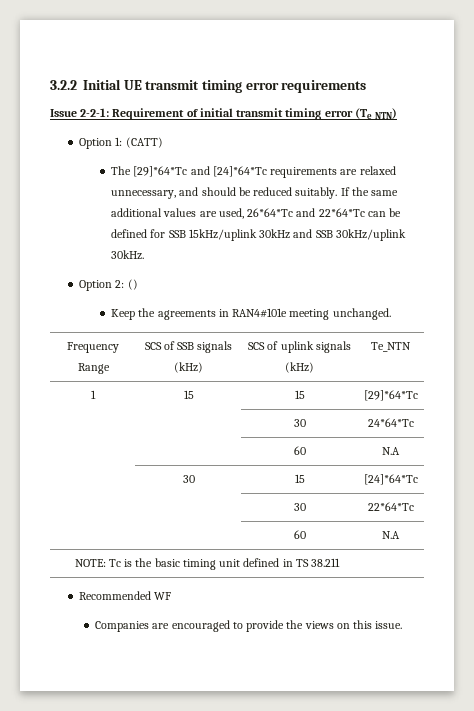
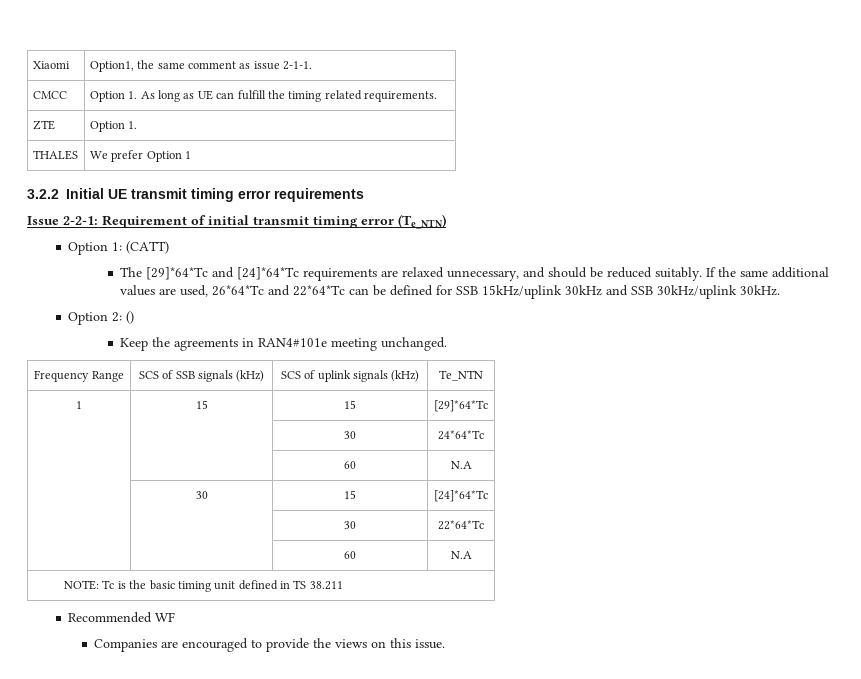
+ Xiaomi | Option1, the same comment as issue 2-1-1.
+ CMCC | Option 1. As long as UE can fulfill the timing related requirements.
+ ZTE | Option 1.
+ THALES | We prefer Option 1

